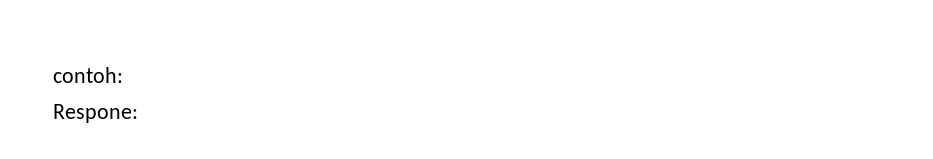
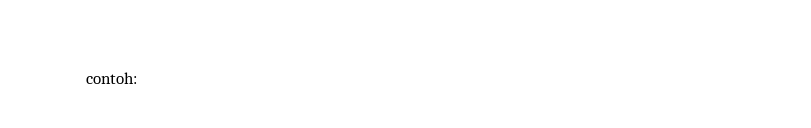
- Respone:

